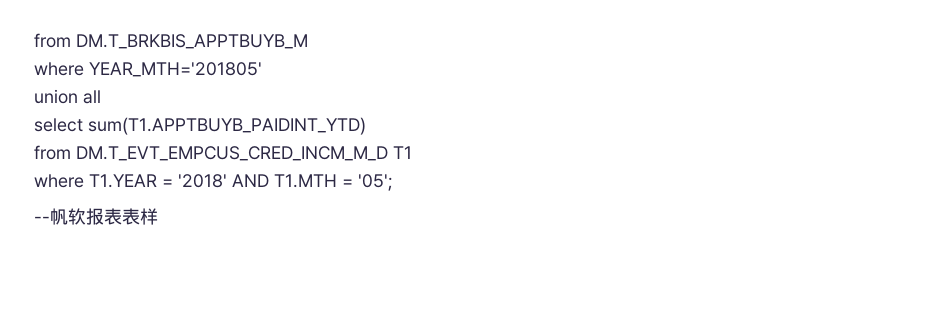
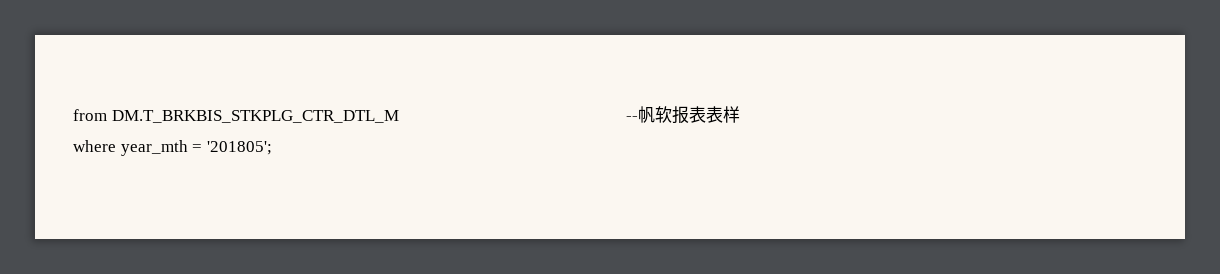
- from DM.T_BRKBIS_APPTBUYB_M
- where YEAR_MTH='201805'
- union all
- select sum(T1.APPTBUYB_PAIDINT_YTD)
- from DM.T_EVT_EMPCUS_CRED_INCM_M_D T1
- where T1.YEAR = '2018' AND T1.MTH = '05';
+ from DM.T_BRKBIS_STKPLG_CTR_DTL_M
+ where year_mth = '201805';

